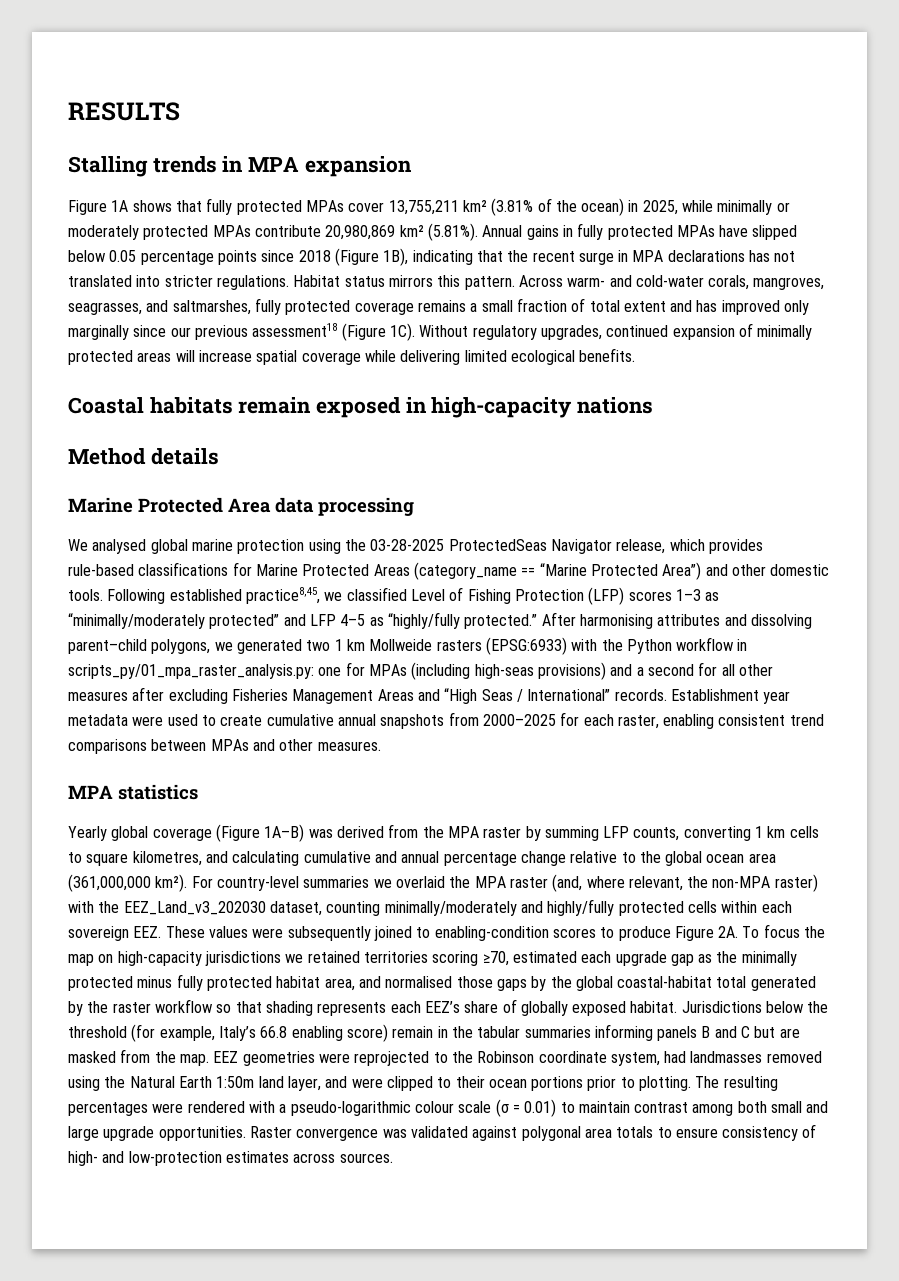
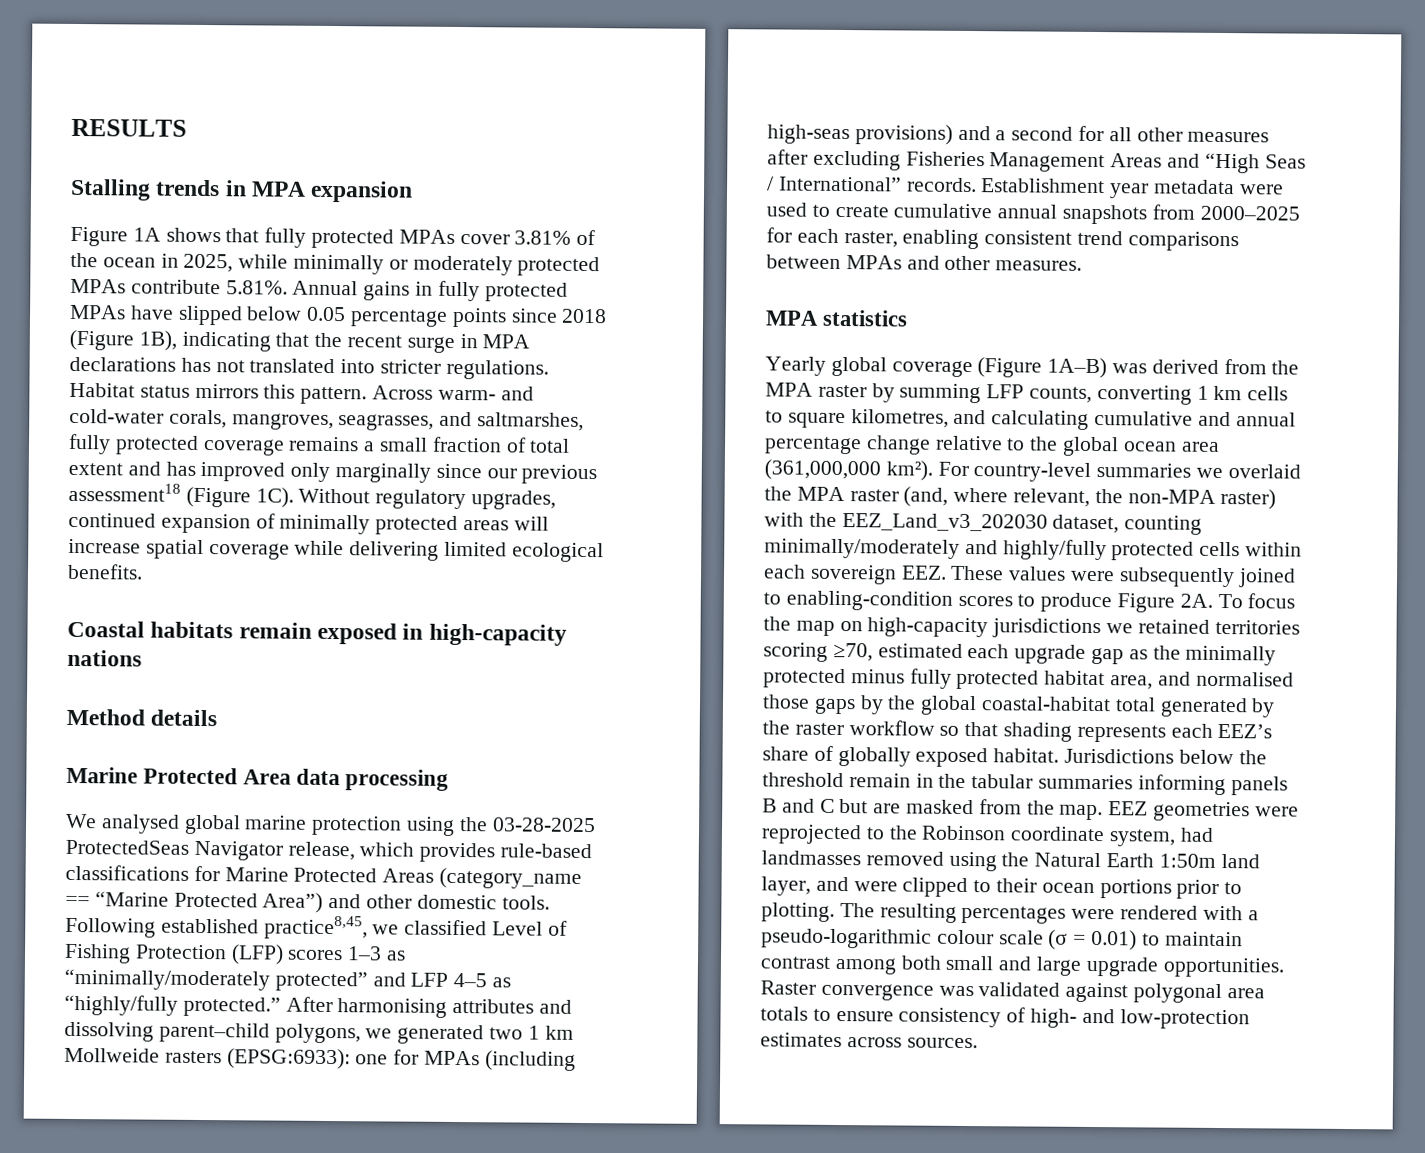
- Figure 1A shows that fully protected MPAs cover 13,755,211 km² (3.81% of the ocean) in 2025, while minimally or moderately protected MPAs contribute 20,980,869 km² (5.81%). Annual gains in fully protected MPAs have slipped below 0.05 percentage points since 2018 (Figure 1B), indicating that the recent surge in MPA declarations has not translated into stricter regulations.
+ Figure 1A shows that fully protected MPAs cover 3.81% of the ocean in 2025, while minimally or moderately protected MPAs contribute 5.81%. Annual gains in fully protected MPAs have slipped below 0.05 percentage points since 2018 (Figure 1B), indicating that the recent surge in MPA declarations has not translated into stricter regulations.
- After harmonising attributes and dissolving parent–child polygons, we generated two 1 km Mollweide rasters (EPSG:6933) with the Python workflow in scripts_py/01_mpa_raster_analysis.py: one for MPAs (including high-seas provisions) and a second for all other measures after excluding Fisheries Management Areas and “High Seas / International” records.
+ After harmonising attributes and dissolving parent–child polygons, we generated two 1 km Mollweide rasters (EPSG:6933): one for MPAs (including high-seas provisions) and a second for all other measures after excluding Fisheries Management Areas and “High Seas / International” records.
- Jurisdictions below the threshold (for example, Italy’s 66.8 enabling score) remain in the tabular summaries informing panels B and C but are masked from the map.
+ Jurisdictions below the threshold remain in the tabular summaries informing panels B and C but are masked from the map.

